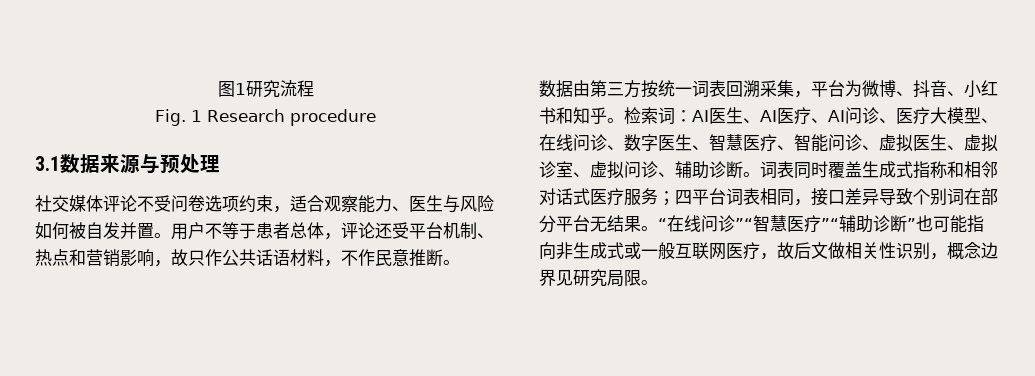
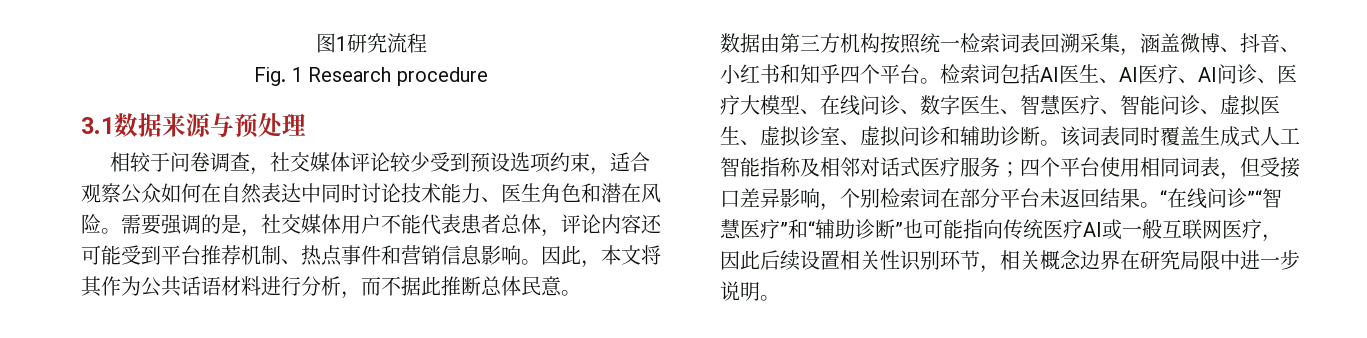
- 社交媒体评论不受问卷选项约束，适合观察能力、医生与风险如何被自发并置。用户不等于患者总体，评论还受平台机制、热点和营销影响，故只作公共话语材料，不作民意推断。
+ 相较于问卷调查，社交媒体评论较少受到预设选项约束，适合观察公众如何在自然表达中同时讨论技术能力、医生角色和潜在风险。需要强调的是，社交媒体用户不能代表患者总体，评论内容还可能受到平台推荐机制、热点事件和营销信息影响。因此，本文将其作为公共话语材料进行分析，而不据此推断总体民意。
- 数据由第三方按统一词表回溯采集，平台为微博、抖音、小红书和知乎。
+ 数据由第三方机构按照统一检索词表回溯采集，涵盖微博、抖音、小红书和知乎四个平台。
- 检索词：AI医生、AI医疗、AI问诊、医疗大模型、在线问诊、数字医生、智慧医疗、智能问诊、虚拟医生、虚拟诊室、虚拟问诊、辅助诊断。
+ 检索词包括AI医生、AI医疗、AI问诊、医疗大模型、在线问诊、数字医生、智慧医疗、智能问诊、虚拟医生、虚拟诊室、虚拟问诊和辅助诊断。
- 词表同时覆盖生成式指称和相邻对话式医疗服务；四平台词表相同，接口差异导致个别词在部分平台无结果。
+ 该词表同时覆盖生成式人工智能指称及相邻对话式医疗服务；四个平台使用相同词表，但受接口差异影响，个别检索词在部分平台未返回结果。
- “在线问诊”“智慧医疗”“辅助诊断”也可能指向非生成式或一般互联网医疗，故后文做相关性识别，概念边界见研究局限。
+ “在线问诊”“智慧医疗”和“辅助诊断”也可能指向传统医疗AI或一般互联网医疗，因此后续设置相关性识别环节，相关概念边界在研究局限中进一步说明。

